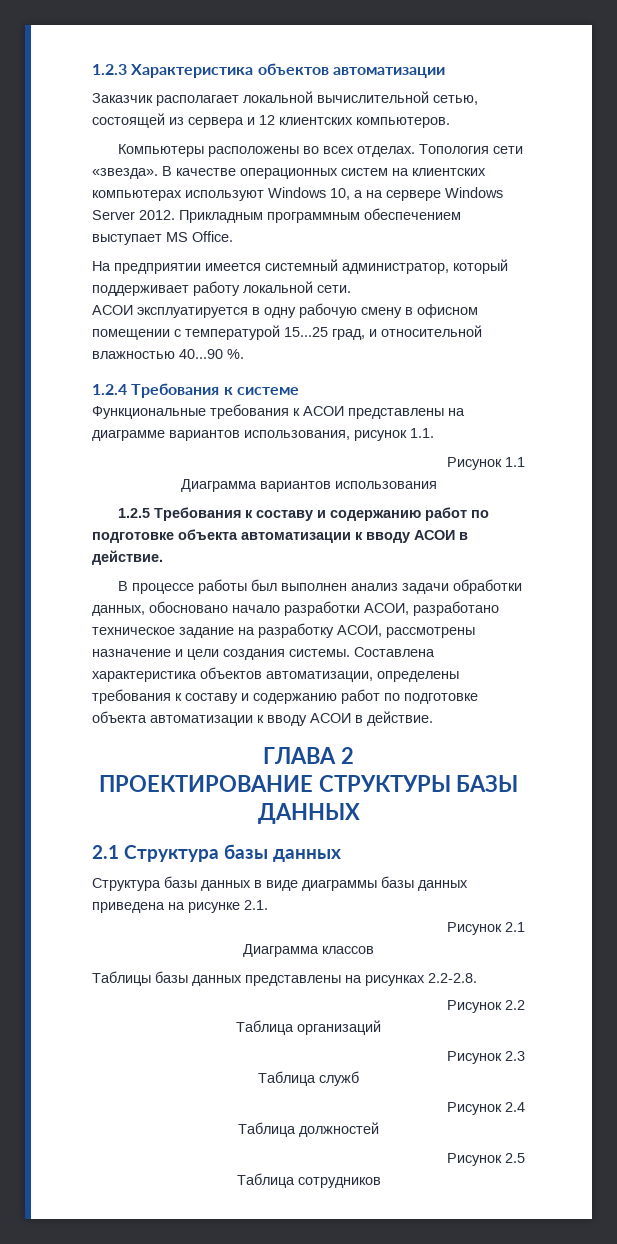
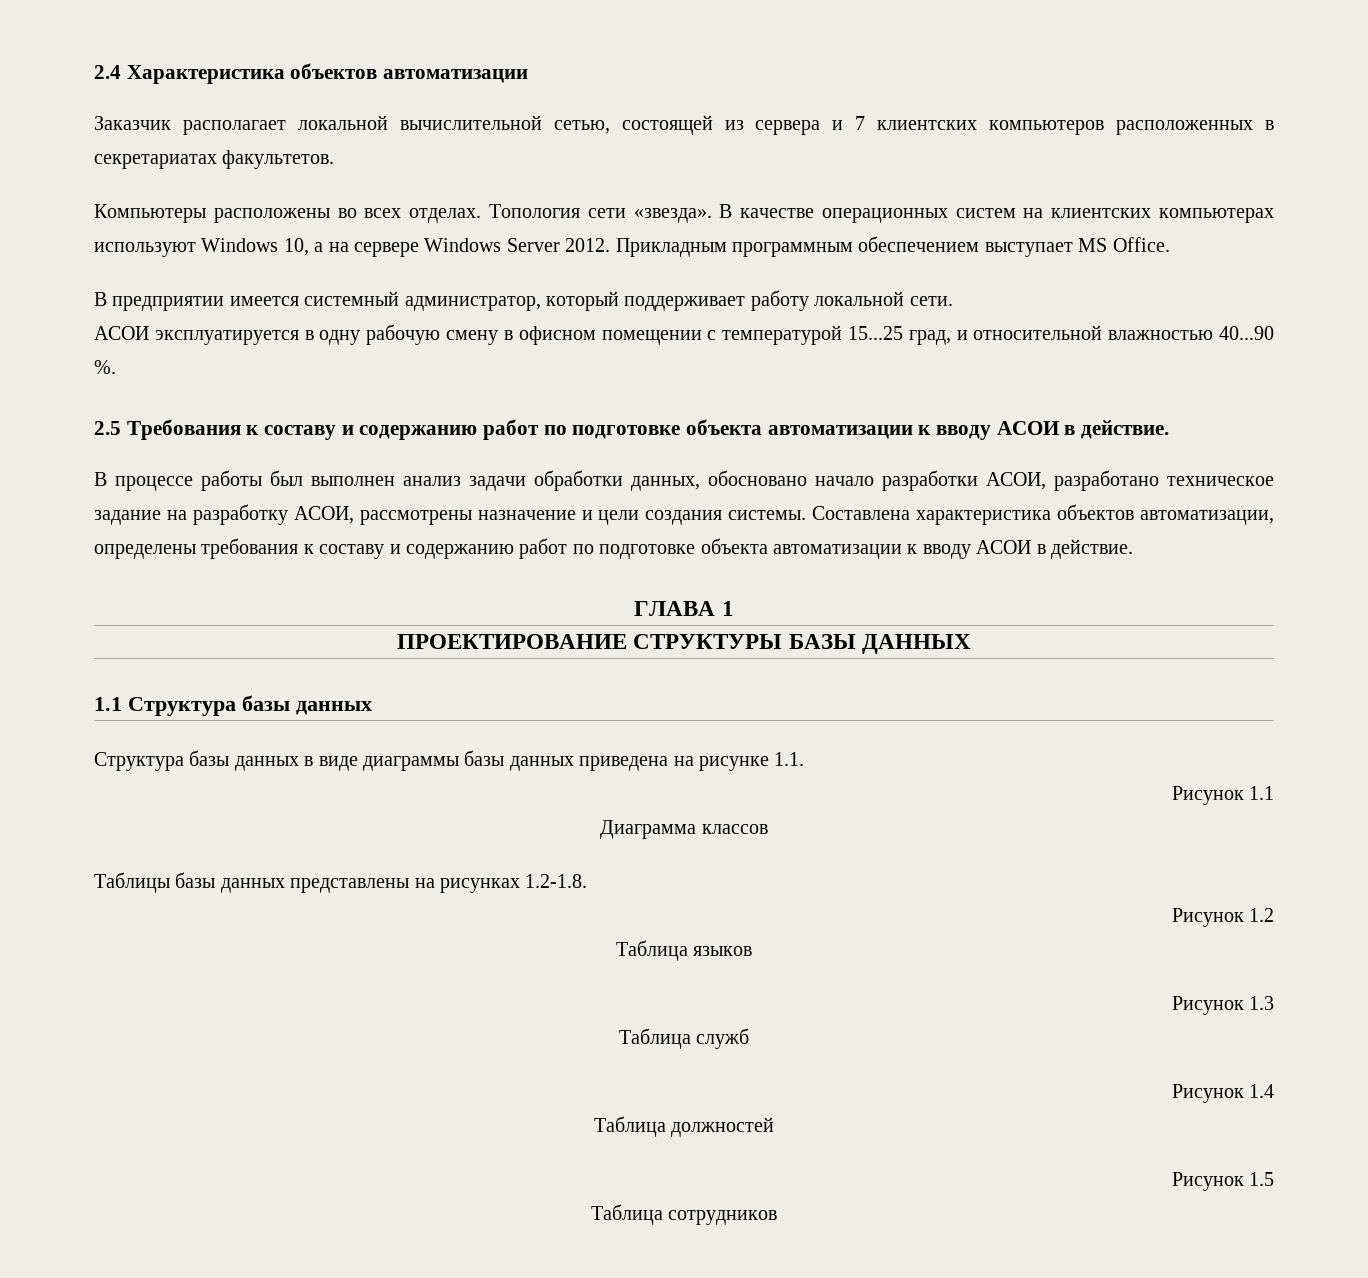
- 1.2.3 Характеристика объектов автоматизации
+ 2.4 Характеристика объектов автоматизации
- Заказчик располагает локальной вычислительной сетью, состоящей из сервера и 12 клиентских компьютеров.
+ Заказчик располагает локальной вычислительной сетью, состоящей из сервера и 7 клиентских компьютеров расположенных в секретариатах факультетов.
- На предприятии имеется системный администратор, который поддерживает работу локальной сети.
+ В предприятии имеется системный администратор, который поддерживает работу локальной сети.
- 1.2.4 Требования к системе
- Функциональные требования к АСОИ представлены на диаграмме вариантов использования, рисунок 1.1.
- Рисунок 1.1
- Диаграмма вариантов использования
- 1.2.5 Требования к составу и содержанию работ по подготовке объекта автоматизации к вводу АСОИ в действие.
+ 2.5 Требования к составу и содержанию работ по подготовке объекта автоматизации к вводу АСОИ в действие.
- ГЛАВА 2
+ ГЛАВА 1
- 2.1 Структура базы данных
+ 1.1 Структура базы данных
- Структура базы данных в виде диаграммы базы данных приведена на рисунке 2.1.
- Рисунок 2.1
+ Структура базы данных в виде диаграммы базы данных приведена на рисунке 1.1.
+ Рисунок 1.1
- Таблицы базы данных представлены на рисунках 2.2-2.8.
- Рисунок 2.2
- Таблица организаций
- Рисунок 2.3
+ Таблицы базы данных представлены на рисунках 1.2-1.8.
+ Рисунок 1.2
+ Таблица языков
+ Рисунок 1.3
- Рисунок 2.4
+ Рисунок 1.4
- Рисунок 2.5
+ Рисунок 1.5

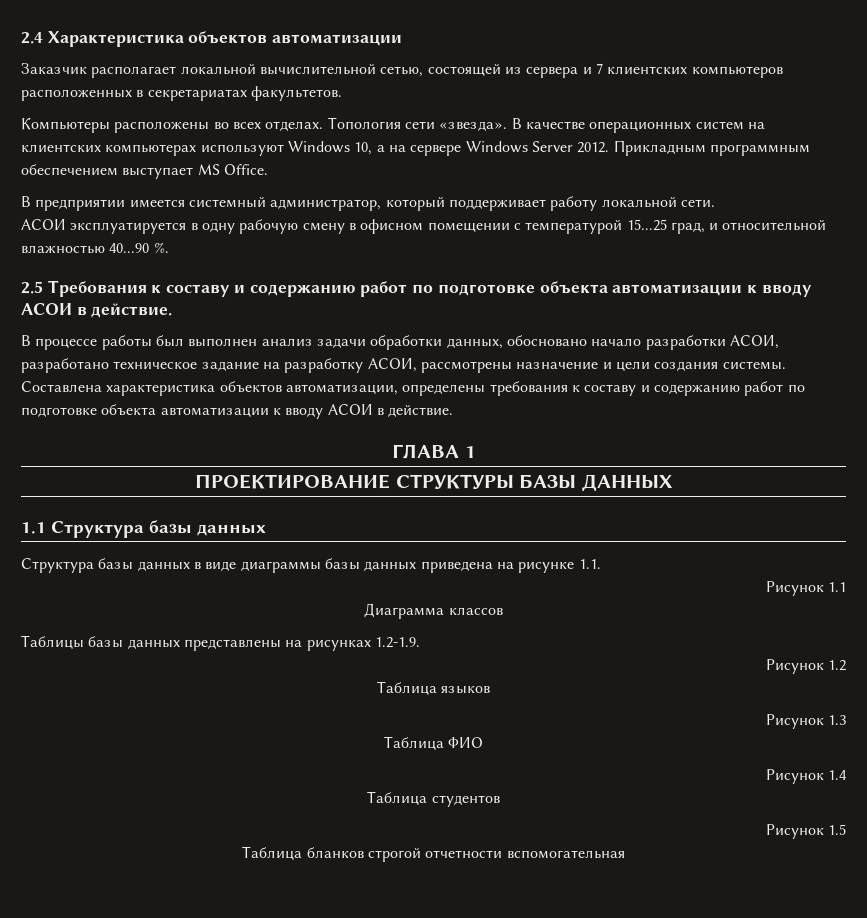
- Таблицы базы данных представлены на рисунках 1.2-1.8.
+ Таблицы базы данных представлены на рисунках 1.2-1.9.
- Таблица служб
+ Таблица ФИО
- Таблица должностей
+ Таблица студентов
- Таблица сотрудников
+ Таблица бланков строгой отчетности вспомогательная

